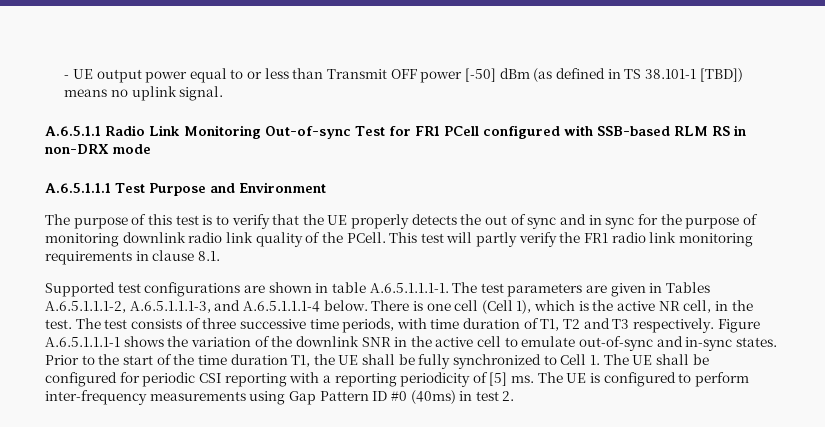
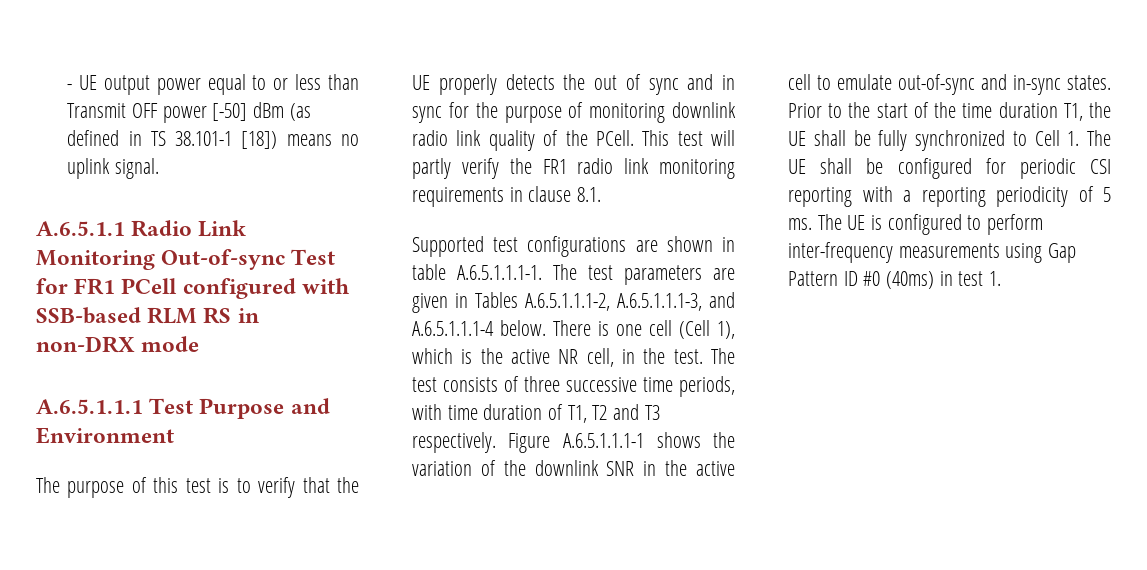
- - UE output power equal to or less than Transmit OFF power [-50] dBm (as defined in TS 38.101-1 [TBD]) means no uplink signal.
+ - UE output power equal to or less than Transmit OFF power [-50] dBm (as defined in TS 38.101-1 [18]) means no uplink signal.
- Prior to the start of the time duration T1, the UE shall be fully synchronized to Cell 1. The UE shall be configured for periodic CSI reporting with a reporting periodicity of [5] ms.
+ Prior to the start of the time duration T1, the UE shall be fully synchronized to Cell 1. The UE shall be configured for periodic CSI reporting with a reporting periodicity of 5 ms.
- The UE is configured to perform inter-frequency measurements using Gap Pattern ID #0 (40ms) in test 2.
+ The UE is configured to perform inter-frequency measurements using Gap Pattern ID #0 (40ms) in test 1.

